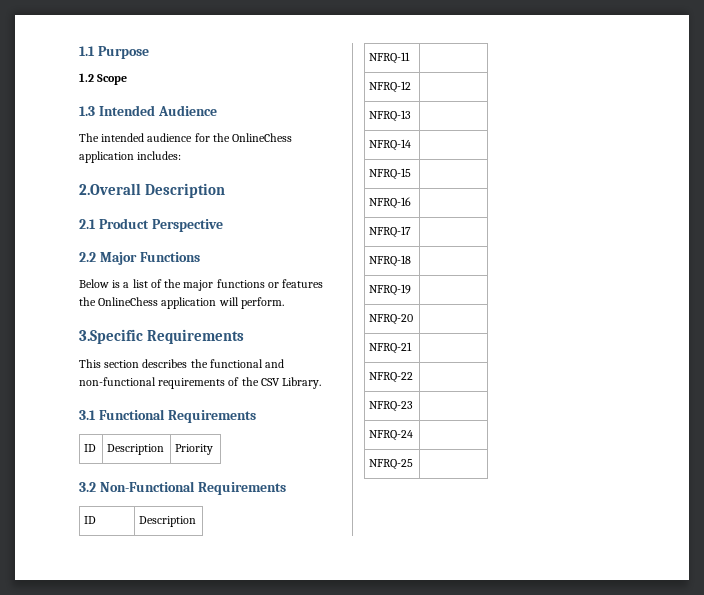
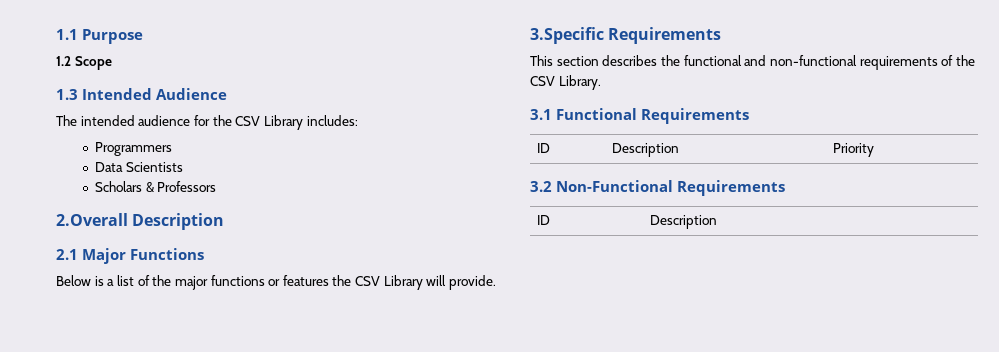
- The intended audience for the OnlineChess application includes:
+ The intended audience for the CSV Library includes:
+ Programmers
+ Data Scientists
+ Scholars & Professors
- 2.1 Product Perspective
- 2.2 Major Functions
+ 2.1 Major Functions
- Below is a list of the major functions or features the OnlineChess application will perform.
+ Below is a list of the major functions or features the CSV Library will provide.
- NFRQ-11 |
- NFRQ-12 |
- NFRQ-13 |
- NFRQ-14 |
- NFRQ-15 |
- NFRQ-16 |
- NFRQ-17 |
- NFRQ-18 |
- NFRQ-19 |
- NFRQ-20 |
- NFRQ-21 |
- NFRQ-22 |
- NFRQ-23 |
- NFRQ-24 |
- NFRQ-25 |

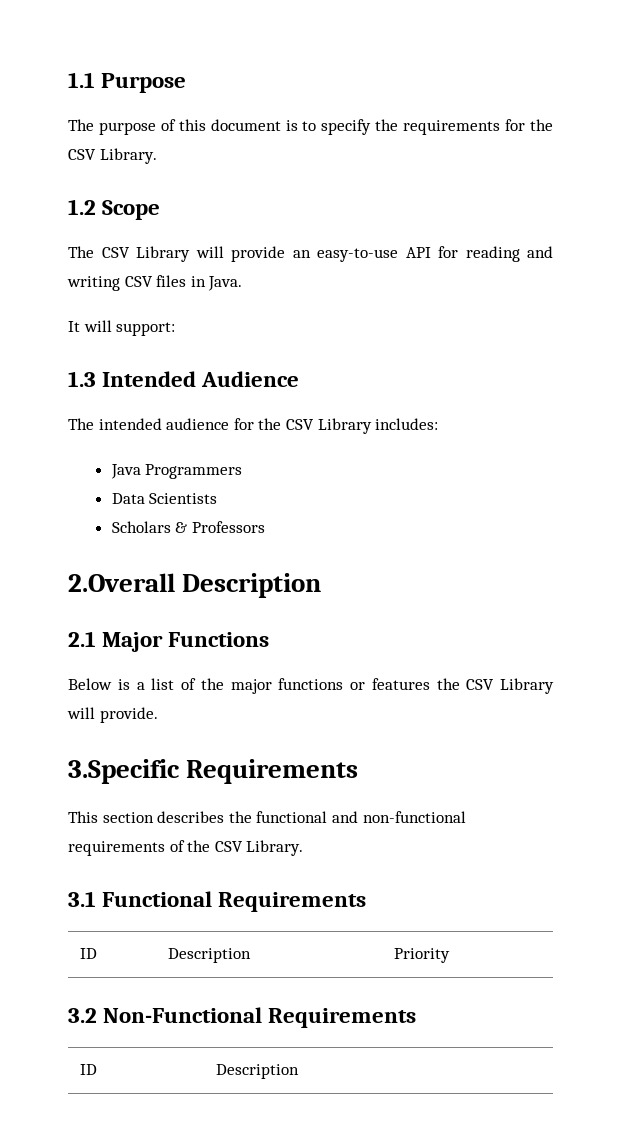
+ The purpose of this document is to specify the requirements for the CSV Library.
  1.2 Scope
+ The CSV Library will provide an easy-to-use API for reading and writing CSV files in Java.
+ It will support:
- Programmers
+ Java Programmers

